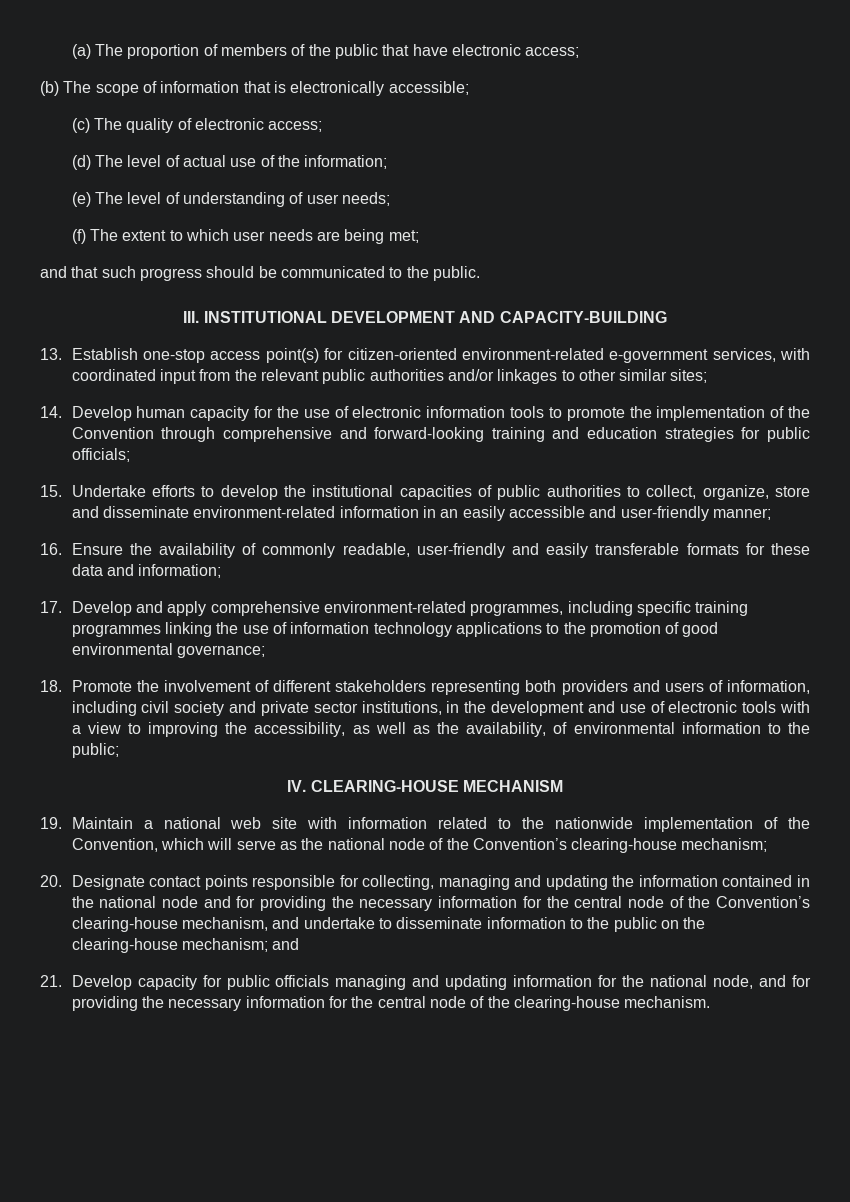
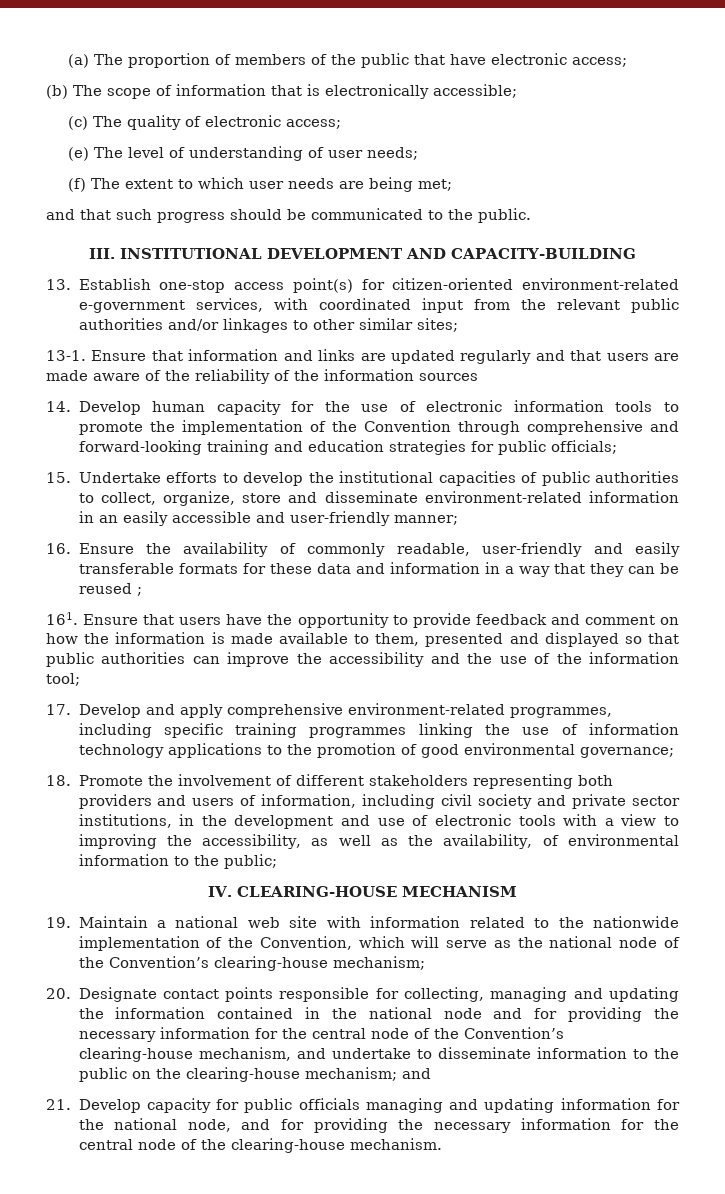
- (d) The level of actual use of the information;
+ 13-1. Ensure that information and links are updated regularly and that users are made aware of the reliability of the information sources
- 16. Ensure the availability of commonly readable, user-friendly and easily transferable formats for these data and information;
+ 16. Ensure the availability of commonly readable, user-friendly and easily transferable formats for these data and information in a way that they can be reused ;
+ 161. Ensure that users have the opportunity to provide feedback and comment on how the information is made available to them, presented and displayed so that public authorities can improve the accessibility and the use of the information tool;

